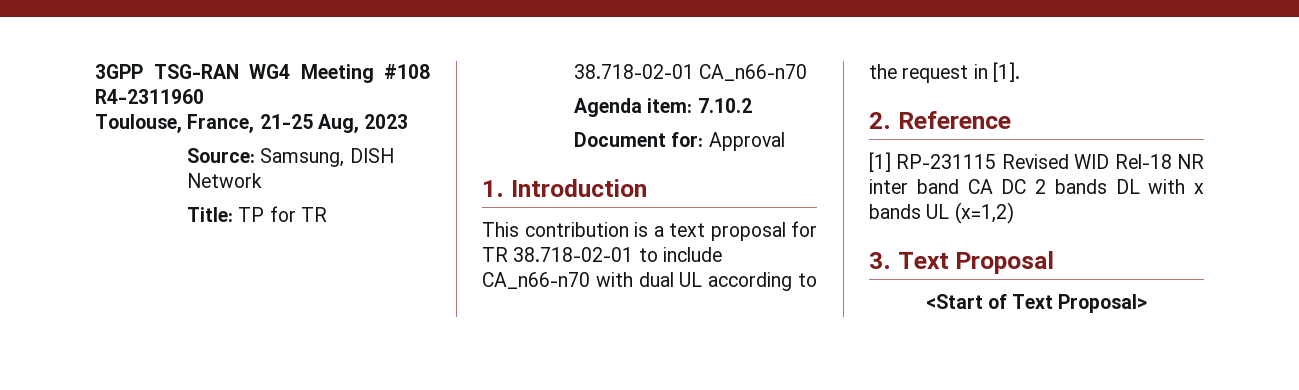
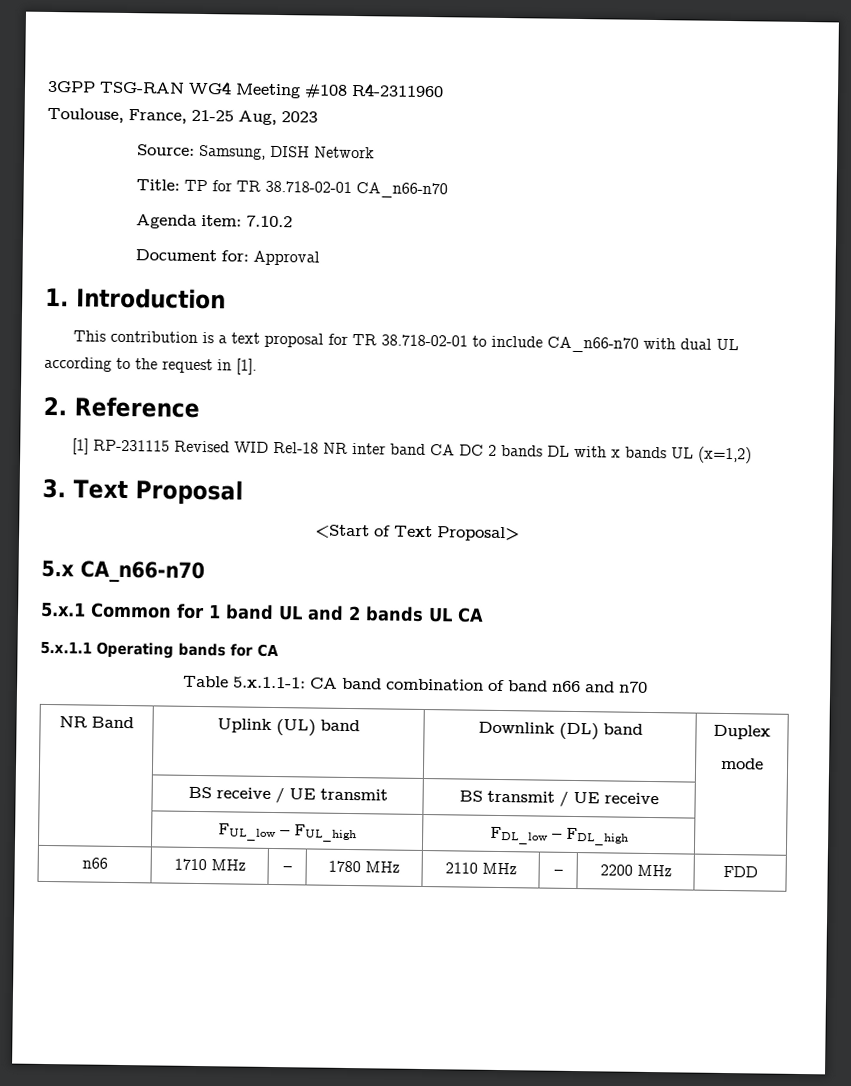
+ 5.x CA_n66-n70
+ 5.x.1 Common for 1 band UL and 2 bands UL CA
+ 5.x.1.1 Operating bands for CA
+ Table 5.x.1.1-1: CA band combination of band n66 and n70
+ NR Band | Uplink (UL) band | Downlink (DL) band | Duplex
+ mode
+ | BS receive / UE transmit | BS transmit / UE receive |
+ | FUL_low – FUL_high | FDL_low – FDL_high |
+ n66 | 1710 MHz | – | 1780 MHz | 2110 MHz | – | 2200 MHz | FDD

